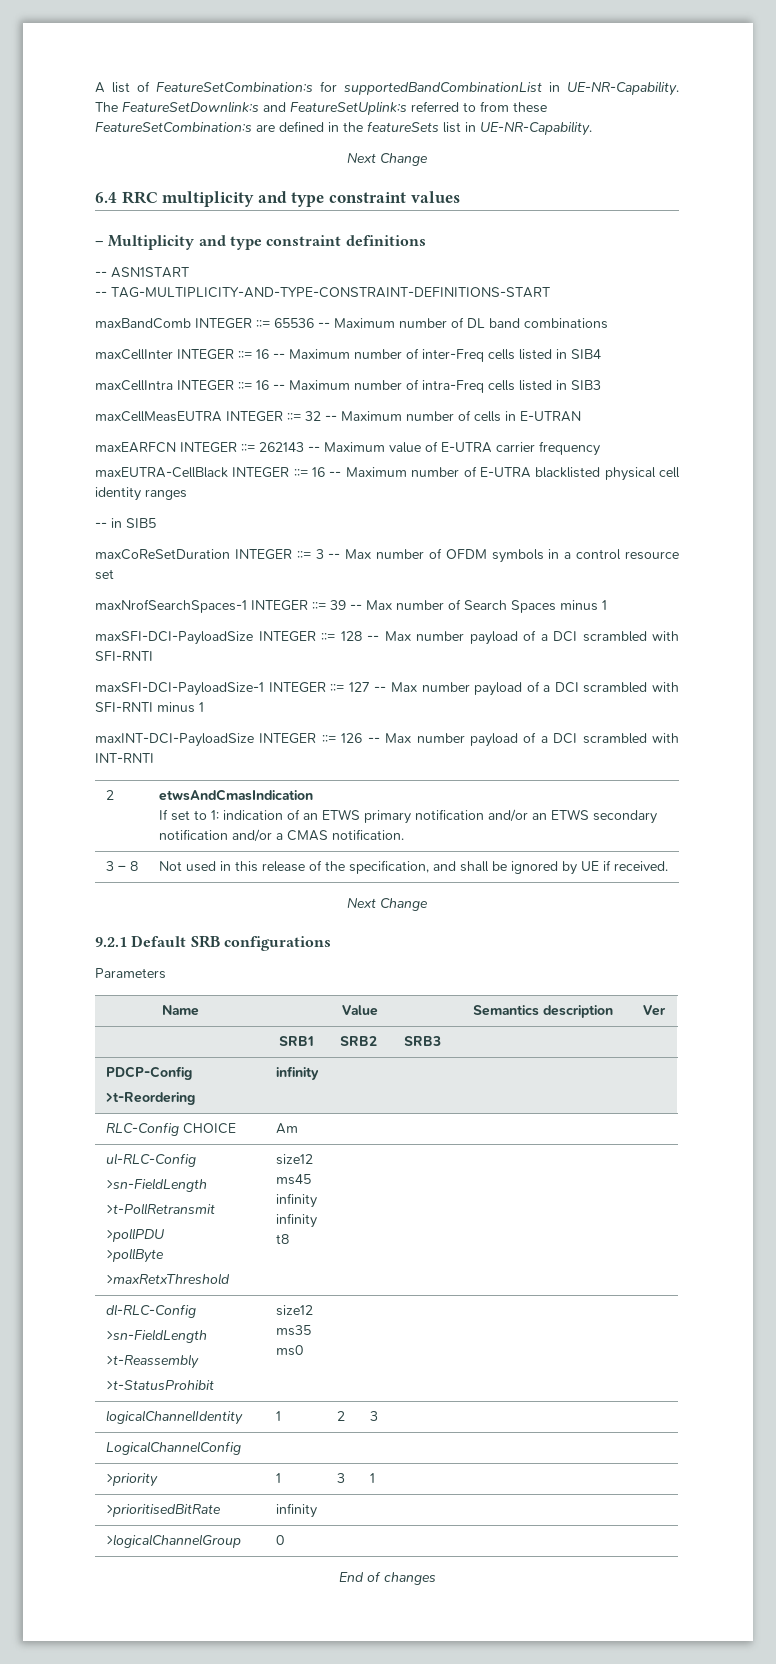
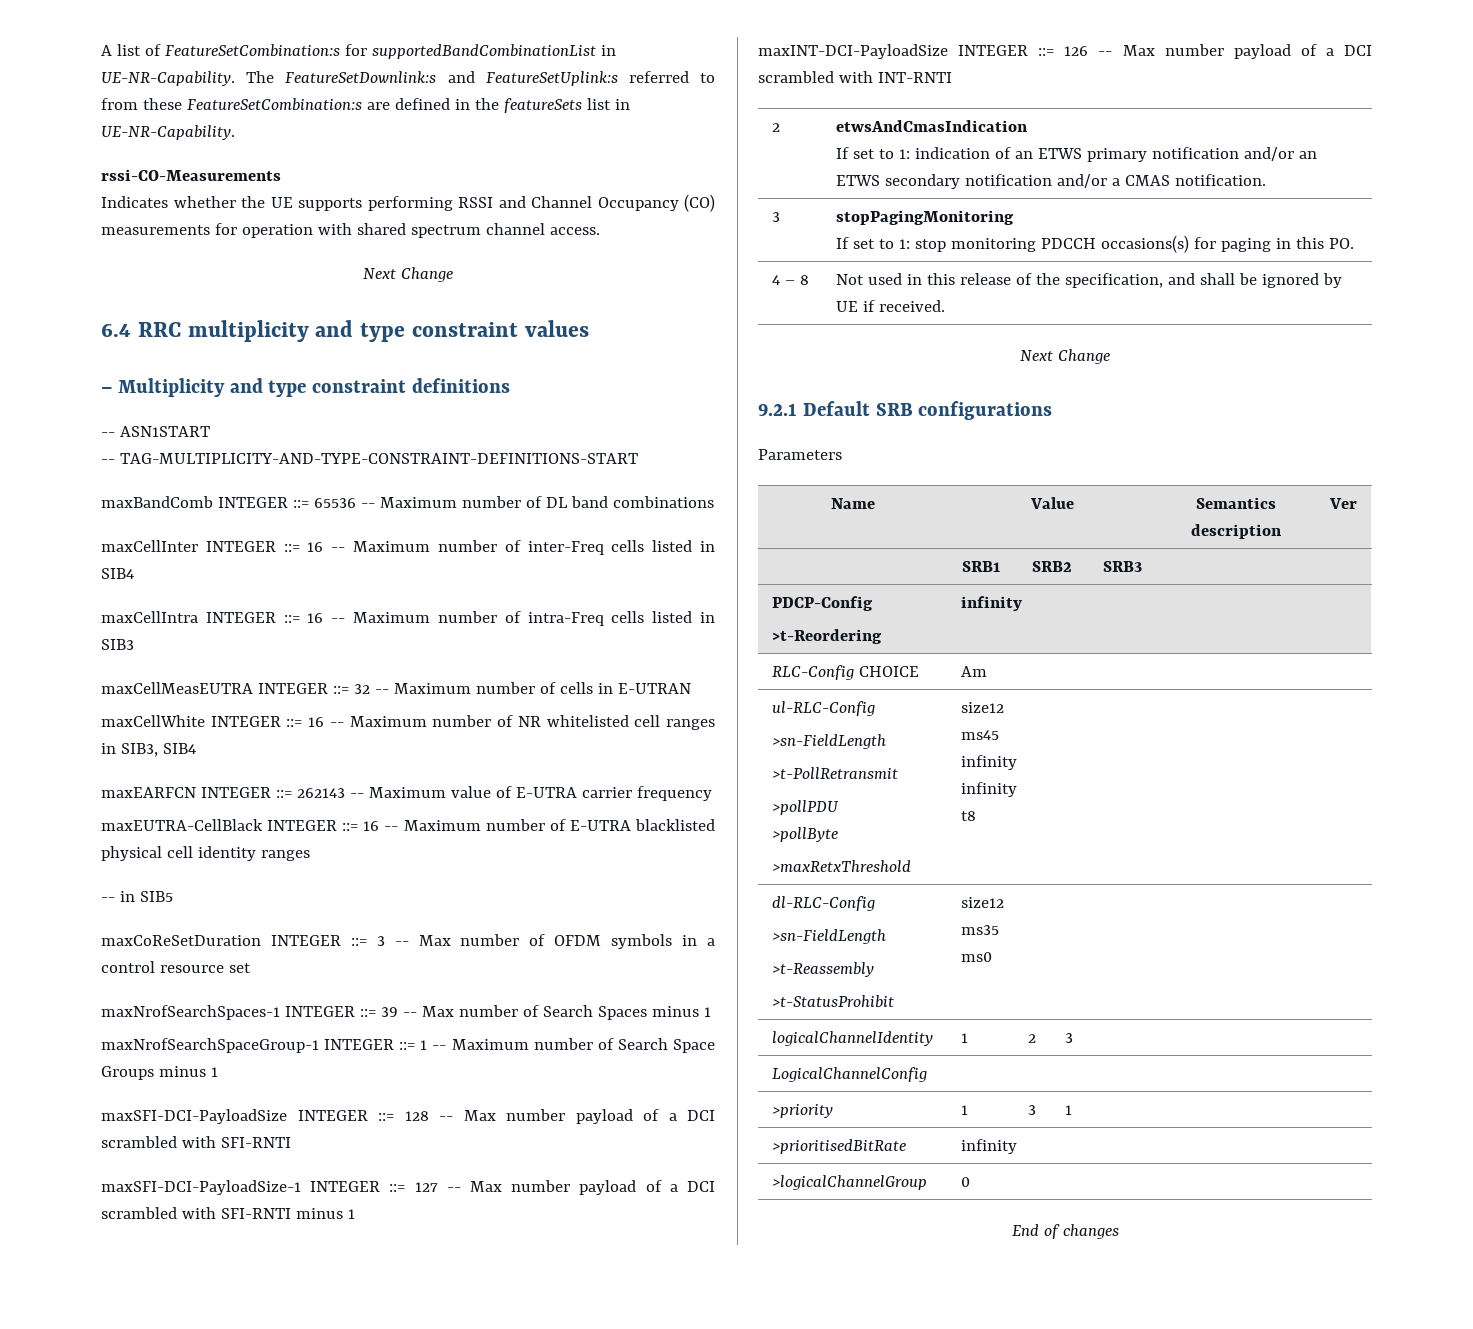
+ rssi-CO-Measurements
+ Indicates whether the UE supports performing RSSI and Channel Occupancy (CO) measurements for operation with shared spectrum channel access.
+ maxCellWhite INTEGER ::= 16 -- Maximum number of NR whitelisted cell ranges in SIB3, SIB4
+ maxNrofSearchSpaceGroup-1 INTEGER ::= 1 -- Maximum number of Search Space Groups minus 1
- 3 – 8 | Not used in this release of the specification, and shall be ignored by UE if received.
+ 3 | stopPagingMonitoring
+ If set to 1: stop monitoring PDCCH occasions(s) for paging in this PO.
+ 4 – 8 | Not used in this release of the specification, and shall be ignored by UE if received.

